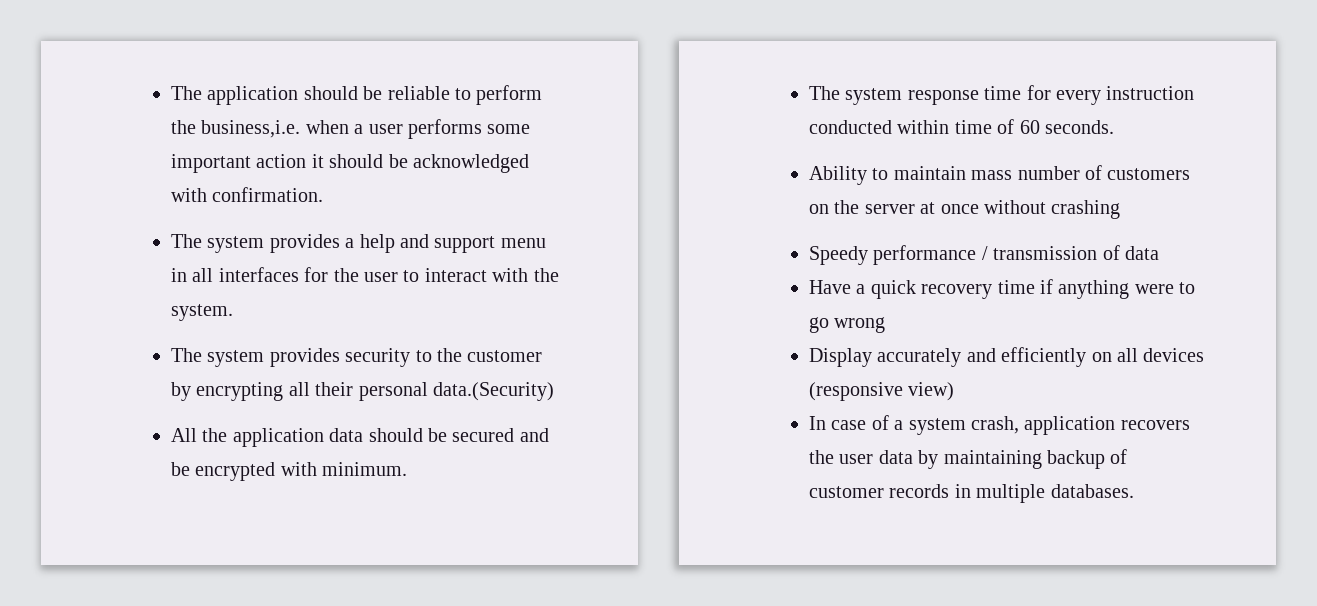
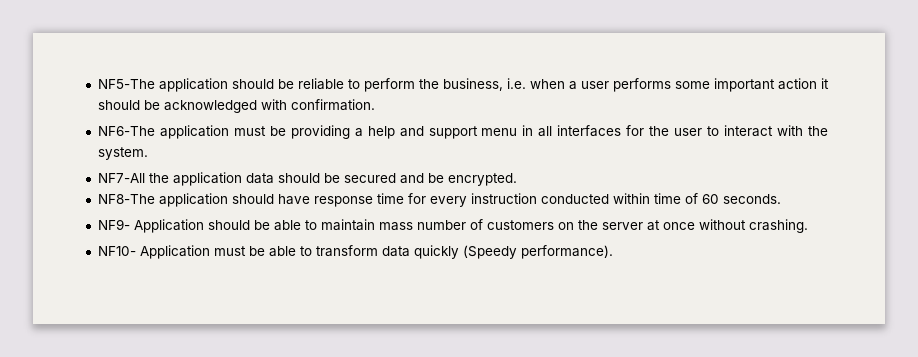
- The application should be reliable to perform the business,i.e. when a user performs some important action it should be acknowledged with confirmation.
+ NF5-The application should be reliable to perform the business, i.e. when a user performs some important action it should be acknowledged with confirmation.
- The system provides a help and support menu in all interfaces for the user to interact with the system.
+ NF6-The application must be providing a help and support menu in all interfaces for the user to interact with the system.
- The system provides security to the customer by encrypting all their personal data.(Security)
- All the application data should be secured and be encrypted with minimum.
- The system response time for every instruction conducted within time of 60 seconds.
+ NF7-All the application data should be secured and be encrypted.
+ NF8-The application should have response time for every instruction conducted within time of 60 seconds.
- Ability to maintain mass number of customers on the server at once without crashing
- Speedy performance / transmission of data
- Have a quick recovery time if anything were to go wrong
- Display accurately and efficiently on all devices (responsive view)
- In case of a system crash, application recovers the user data by maintaining backup of customer records in multiple databases.
+ NF9- Application should be able to maintain mass number of customers on the server at once without crashing.
+ NF10- Application must be able to transform data quickly (Speedy performance).

